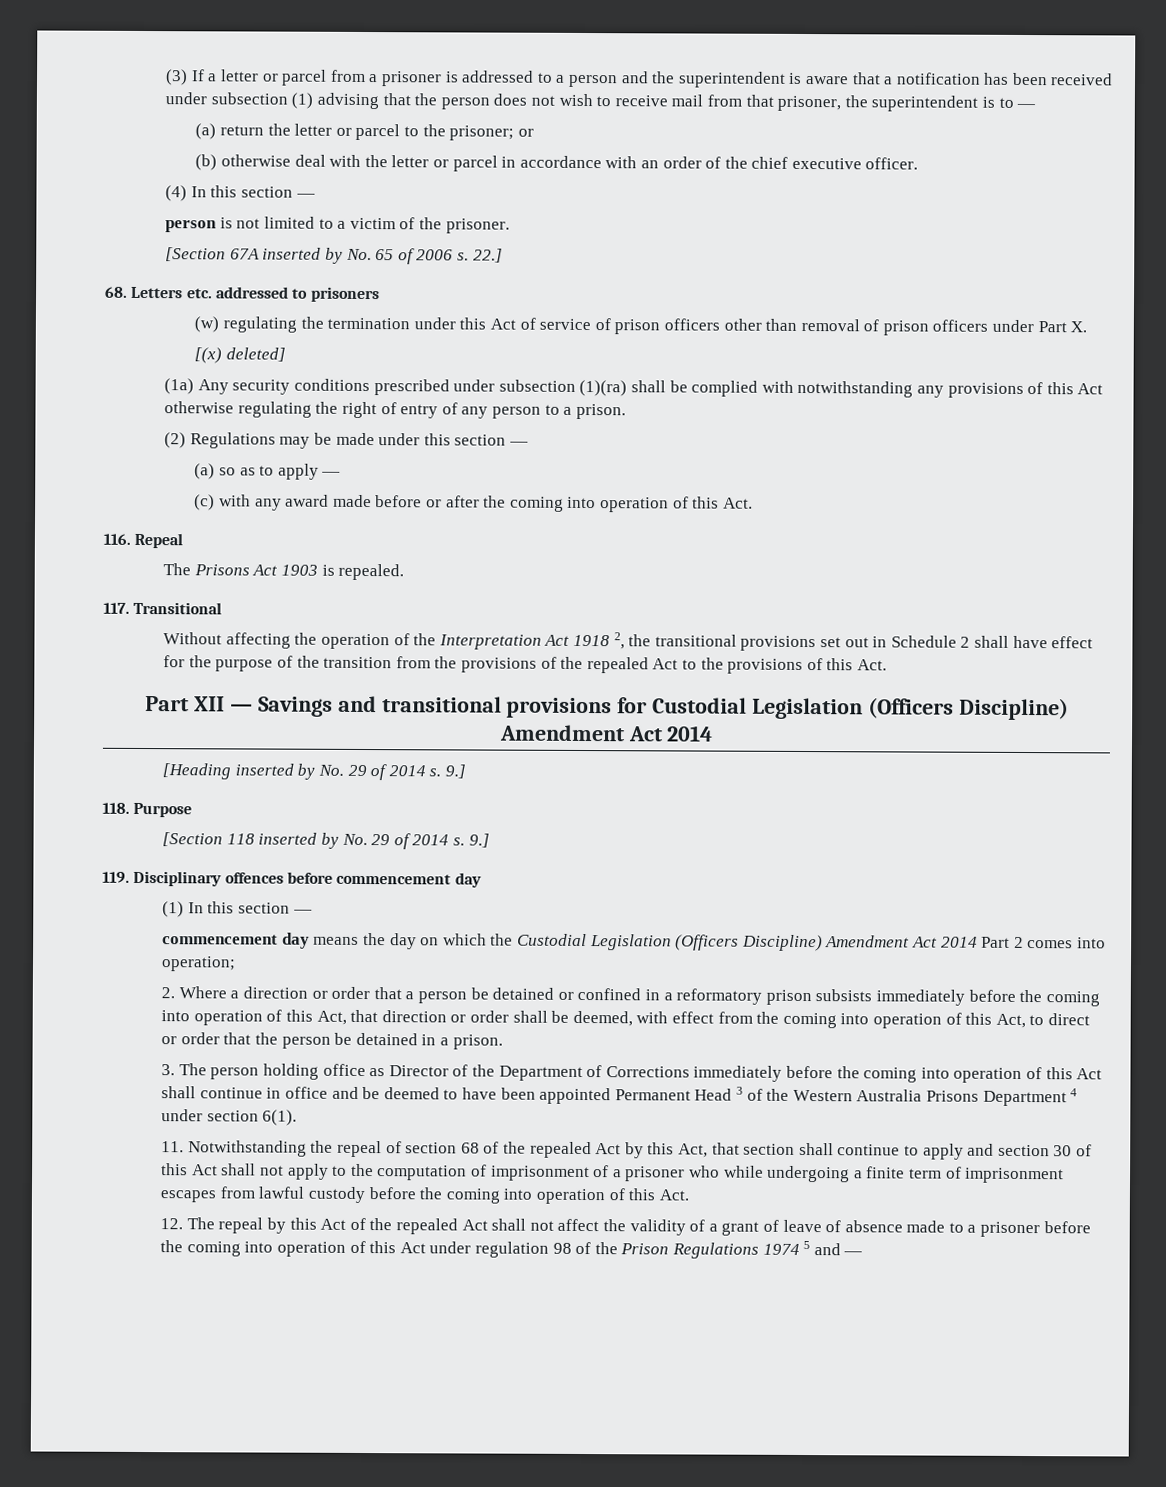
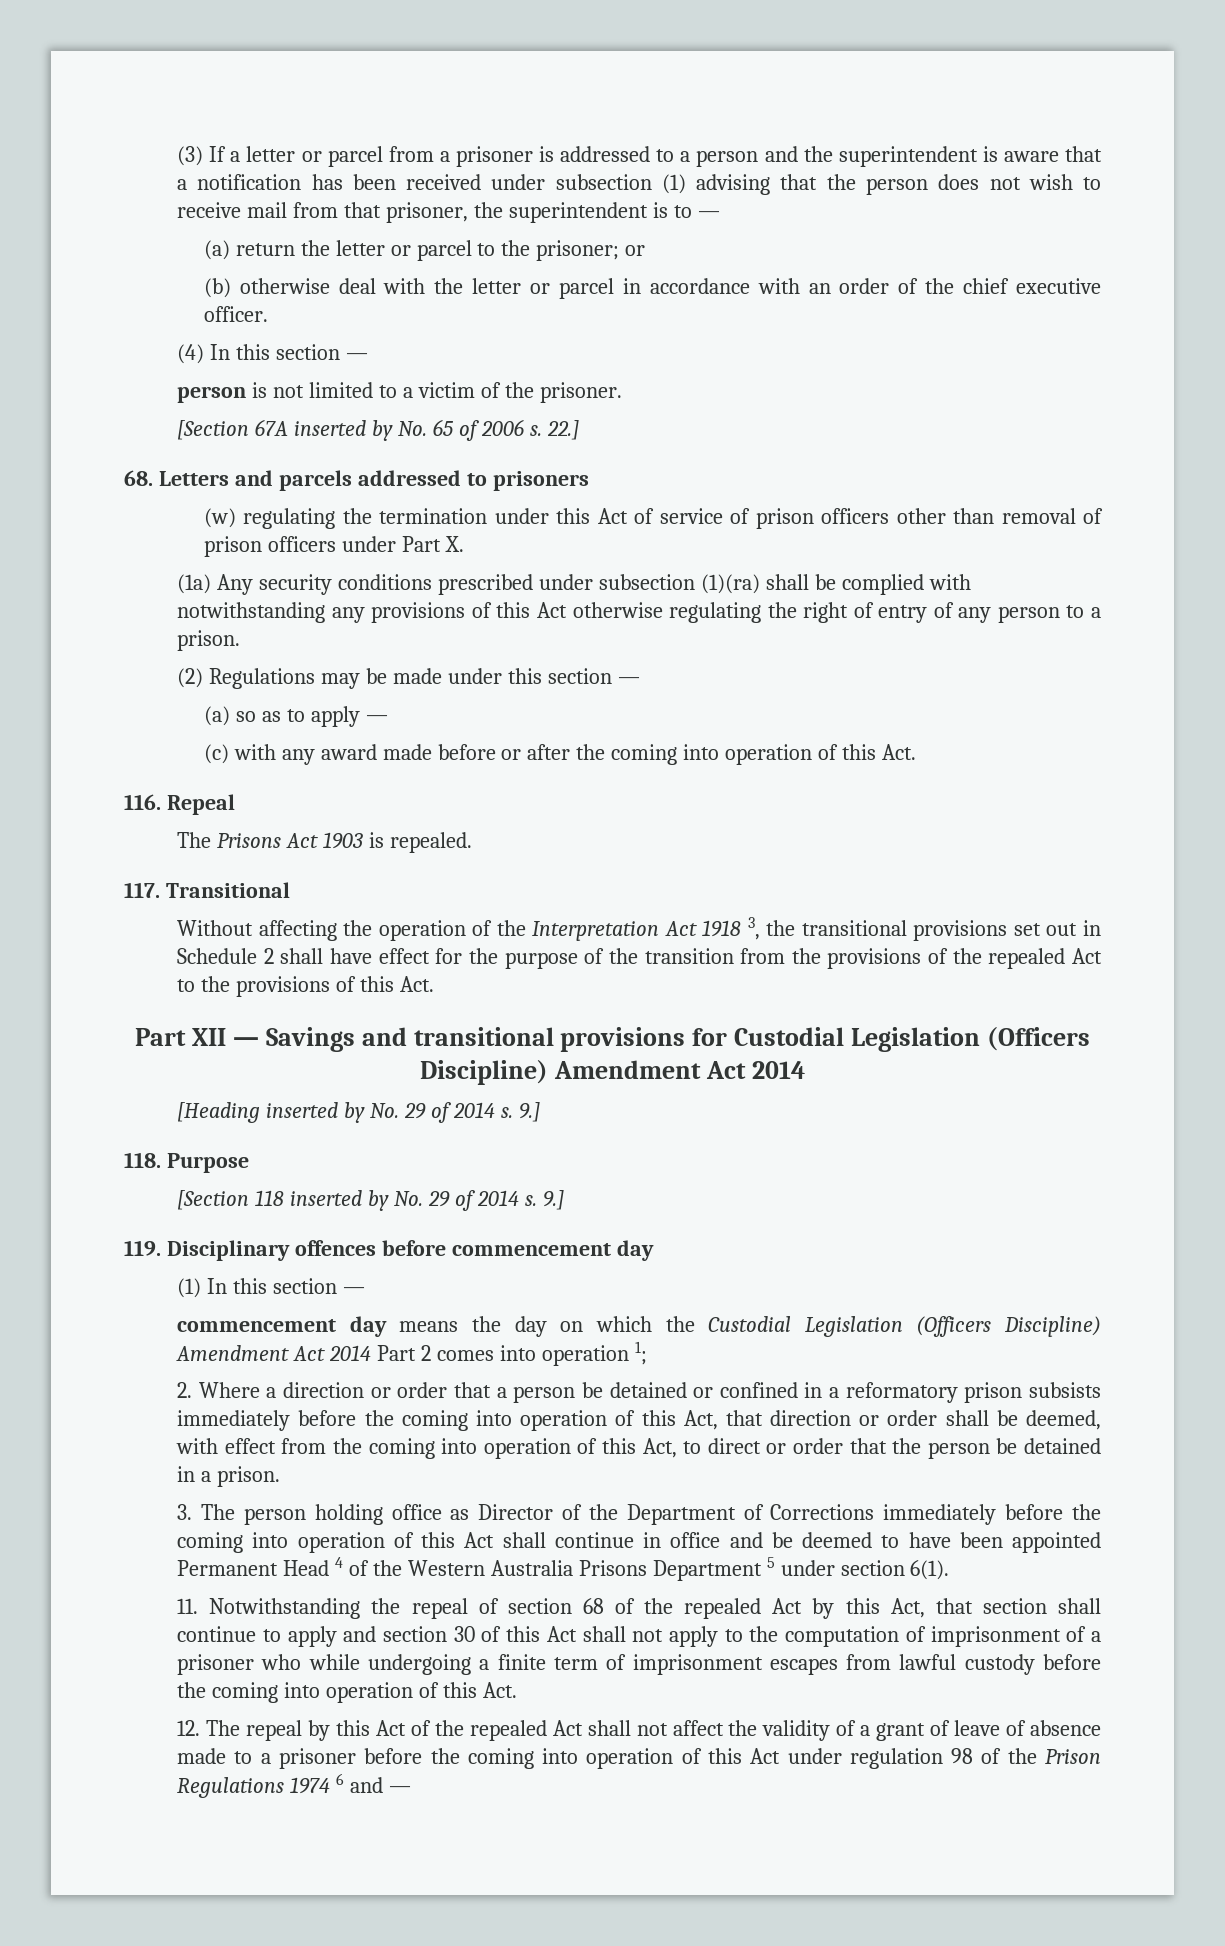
- 68. Letters etc. addressed to prisoners
+ 68. Letters and parcels addressed to prisoners
- [(x) deleted]
- Without affecting the operation of the Interpretation Act 1918 2, the transitional provisions set out in Schedule 2 shall have effect for the purpose of the transition from the provisions of the repealed Act to the provisions of this Act.
+ Without affecting the operation of the Interpretation Act 1918 3, the transitional provisions set out in Schedule 2 shall have effect for the purpose of the transition from the provisions of the repealed Act to the provisions of this Act.
- commencement day means the day on which the Custodial Legislation (Officers Discipline) Amendment Act 2014 Part 2 comes into operation;
+ commencement day means the day on which the Custodial Legislation (Officers Discipline) Amendment Act 2014 Part 2 comes into operation 1;
- 3. The person holding office as Director of the Department of Corrections immediately before the coming into operation of this Act shall continue in office and be deemed to have been appointed Permanent Head 3 of the Western Australia Prisons Department 4 under section 6(1).
+ 3. The person holding office as Director of the Department of Corrections immediately before the coming into operation of this Act shall continue in office and be deemed to have been appointed Permanent Head 4 of the Western Australia Prisons Department 5 under section 6(1).
- 12. The repeal by this Act of the repealed Act shall not affect the validity of a grant of leave of absence made to a prisoner before the coming into operation of this Act under regulation 98 of the Prison Regulations 1974 5 and —
+ 12. The repeal by this Act of the repealed Act shall not affect the validity of a grant of leave of absence made to a prisoner before the coming into operation of this Act under regulation 98 of the Prison Regulations 1974 6 and —

